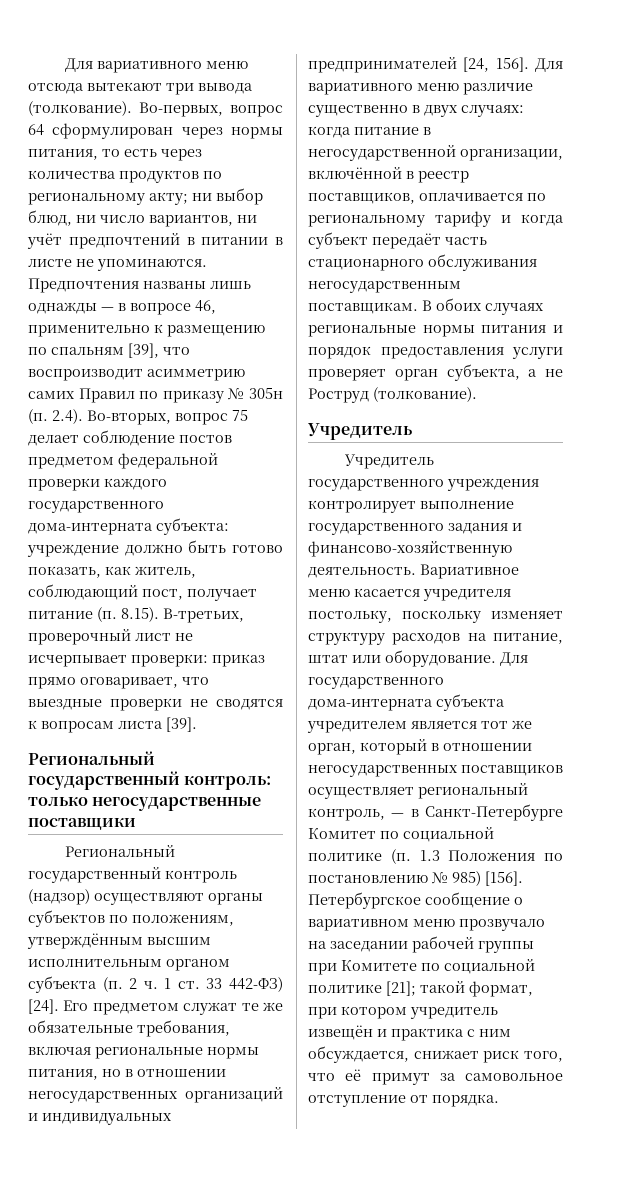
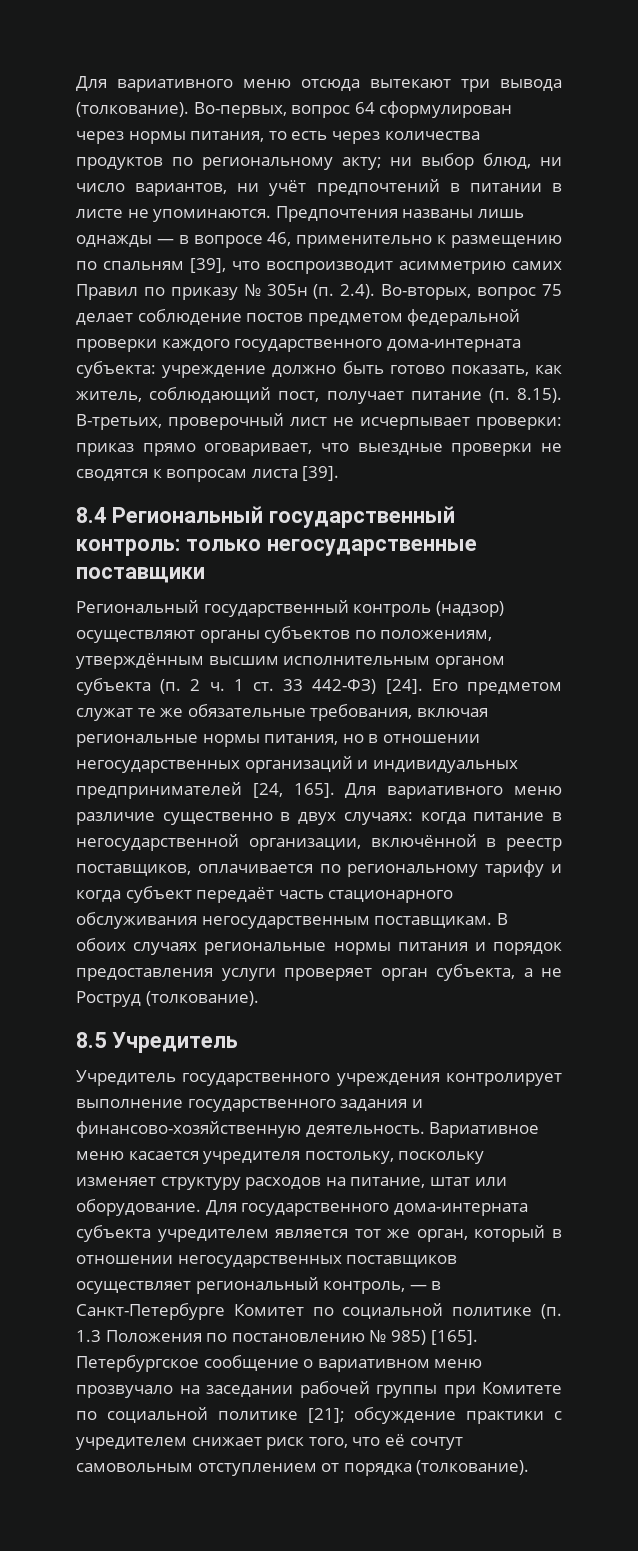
- Региональный государственный контроль: только негосударственные поставщики
+ 8.4 Региональный государственный контроль: только негосударственные поставщики
- Его предметом служат те же обязательные требования, включая региональные нормы питания, но в отношении негосударственных организаций и индивидуальных предпринимателей [24, 156].
+ Его предметом служат те же обязательные требования, включая региональные нормы питания, но в отношении негосударственных организаций и индивидуальных предпринимателей [24, 165].
  В обоих случаях региональные нормы питания и порядок предоставления услуги проверяет орган субъекта, а не Роструд (толкование).
- Учредитель
+ 8.5 Учредитель
- Для государственного дома-интерната субъекта учредителем является тот же орган, который в отношении негосударственных поставщиков осуществляет региональный контроль, — в Санкт-Петербурге Комитет по социальной политике (п. 1.3 Положения по постановлению № 985) [156].
+ Для государственного дома-интерната субъекта учредителем является тот же орган, который в отношении негосударственных поставщиков осуществляет региональный контроль, — в Санкт-Петербурге Комитет по социальной политике (п. 1.3 Положения по постановлению № 985) [165].
- Петербургское сообщение о вариативном меню прозвучало на заседании рабочей группы при Комитете по социальной политике [21]; такой формат, при котором учредитель извещён и практика с ним обсуждается, снижает риск того, что её примут за самовольное отступление от порядка.
+ Петербургское сообщение о вариативном меню прозвучало на заседании рабочей группы при Комитете по социальной политике [21]; обсуждение практики с учредителем снижает риск того, что её сочтут самовольным отступлением от порядка (толкование).

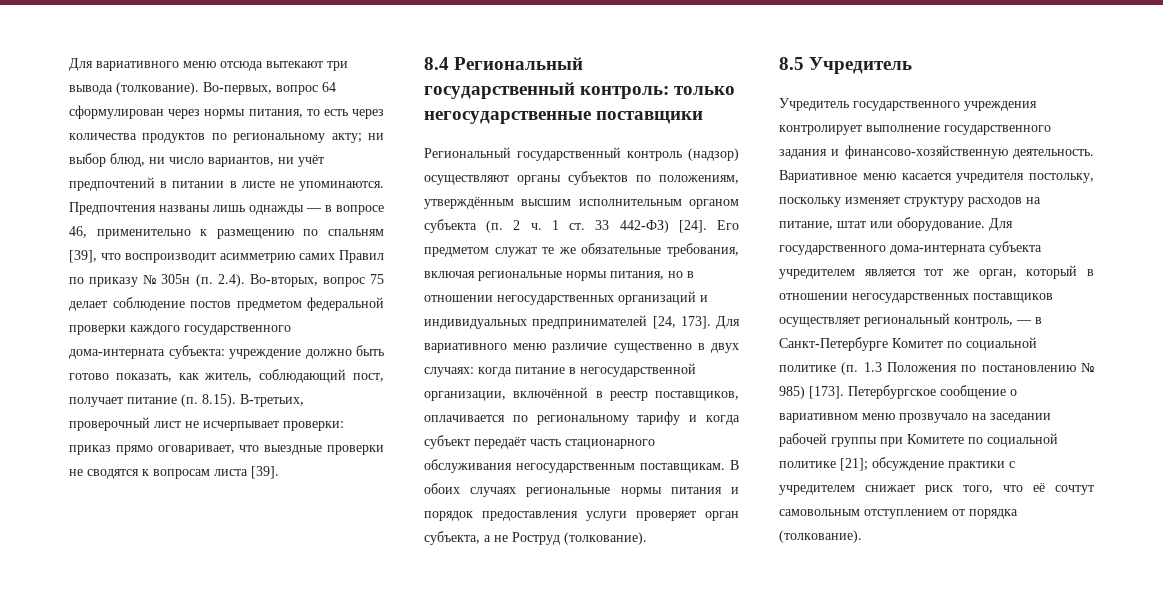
- Его предметом служат те же обязательные требования, включая региональные нормы питания, но в отношении негосударственных организаций и индивидуальных предпринимателей [24, 165].
+ Его предметом служат те же обязательные требования, включая региональные нормы питания, но в отношении негосударственных организаций и индивидуальных предпринимателей [24, 173].
- Для государственного дома-интерната субъекта учредителем является тот же орган, который в отношении негосударственных поставщиков осуществляет региональный контроль, — в Санкт-Петербурге Комитет по социальной политике (п. 1.3 Положения по постановлению № 985) [165].
+ Для государственного дома-интерната субъекта учредителем является тот же орган, который в отношении негосударственных поставщиков осуществляет региональный контроль, — в Санкт-Петербурге Комитет по социальной политике (п. 1.3 Положения по постановлению № 985) [173].

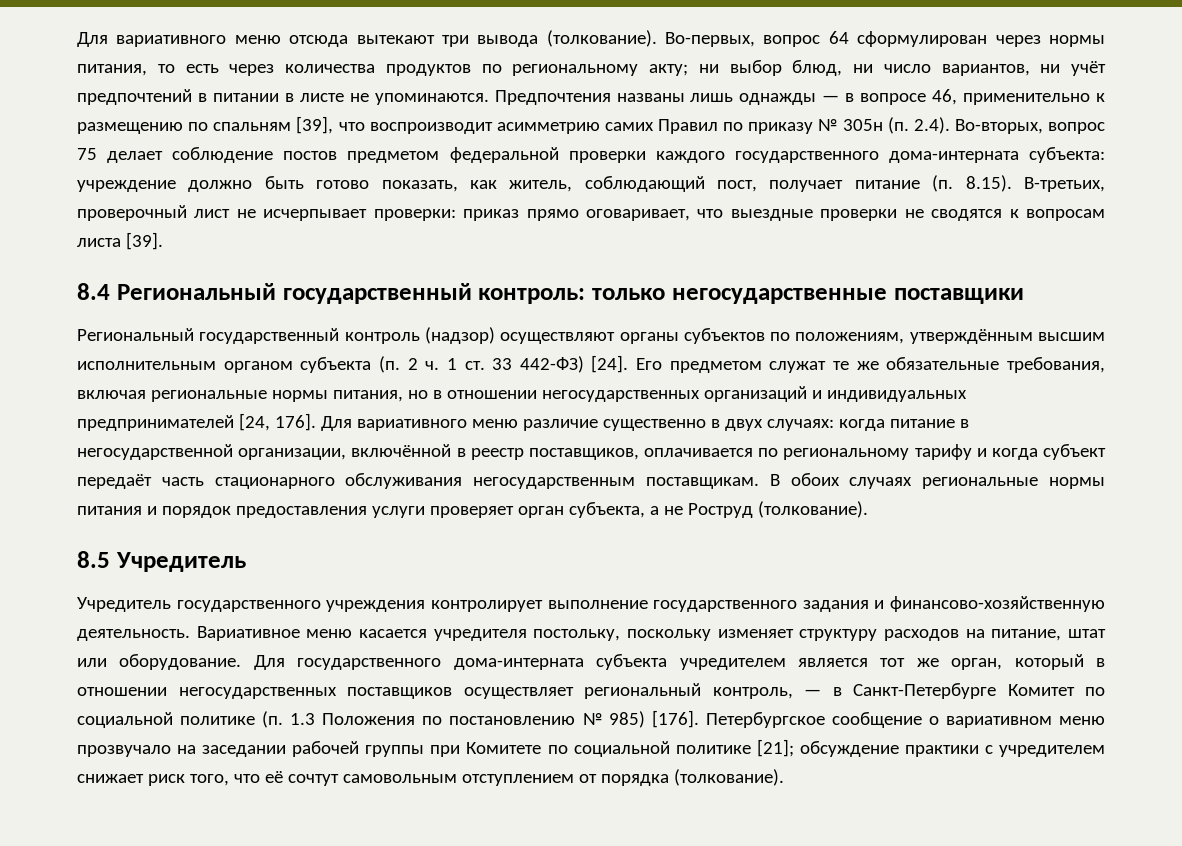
- Его предметом служат те же обязательные требования, включая региональные нормы питания, но в отношении негосударственных организаций и индивидуальных предпринимателей [24, 173].
+ Его предметом служат те же обязательные требования, включая региональные нормы питания, но в отношении негосударственных организаций и индивидуальных предпринимателей [24, 176].
- Для государственного дома-интерната субъекта учредителем является тот же орган, который в отношении негосударственных поставщиков осуществляет региональный контроль, — в Санкт-Петербурге Комитет по социальной политике (п. 1.3 Положения по постановлению № 985) [173].
+ Для государственного дома-интерната субъекта учредителем является тот же орган, который в отношении негосударственных поставщиков осуществляет региональный контроль, — в Санкт-Петербурге Комитет по социальной политике (п. 1.3 Положения по постановлению № 985) [176].

